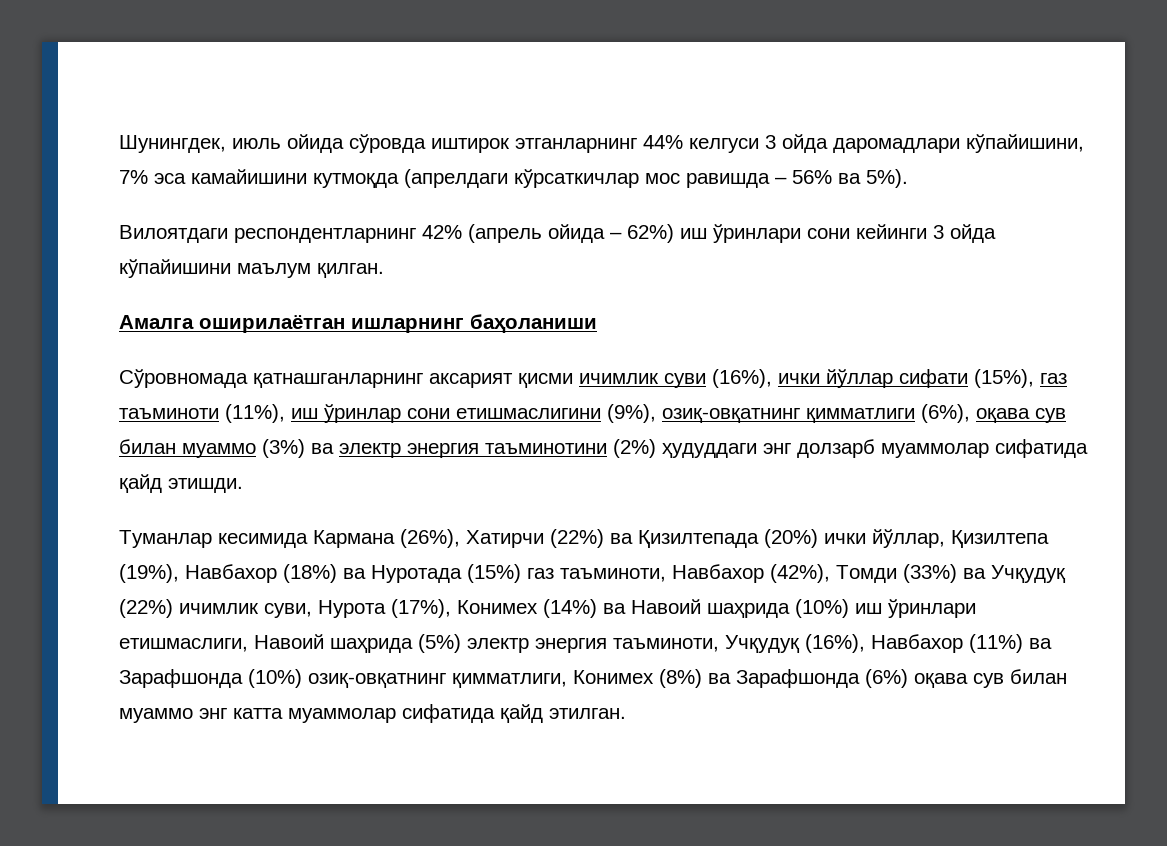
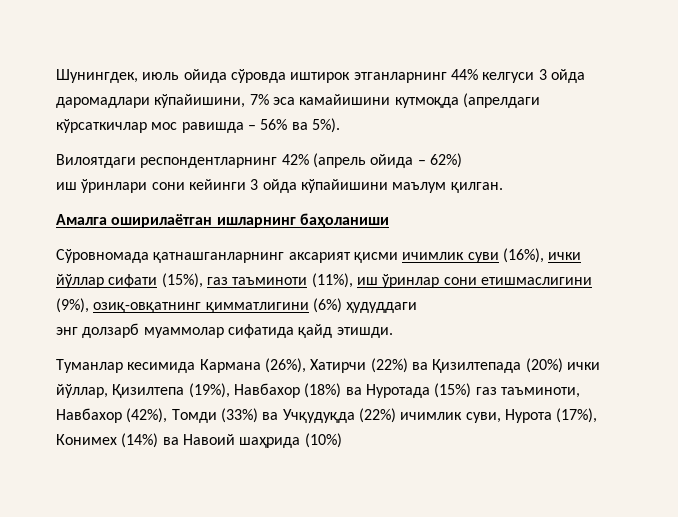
- Вилоятдаги респондентларнинг 42% (апрель ойида – 62%) иш ўринлари сони кейинги 3 ойда кўпайишини маълум қилган.
+ Вилоятдаги респондентларнинг 42% (апрель ойида – 62%)
+ иш ўринлари сони кейинги 3 ойда кўпайишини маълум қилган.
- Сўровномада қатнашганларнинг аксарият қисми ичимлик суви (16%), ички йўллар сифати (15%), газ таъминоти (11%), иш ўринлар сони етишмаслигини (9%), озиқ-овқатнинг қимматлиги (6%), оқава сув билан муаммо (3%) ва электр энергия таъминотини (2%) ҳудуддаги энг долзарб муаммолар сифатида қайд этишди.
+ Сўровномада қатнашганларнинг аксарият қисми ичимлик суви (16%), ички йўллар сифати (15%), газ таъминоти (11%), иш ўринлар сони етишмаслигини (9%), озиқ-овқатнинг қимматлигини (6%) ҳудуддаги
+ энг долзарб муаммолар сифатида қайд этишди.
- Туманлар кесимида Кармана (26%), Хатирчи (22%) ва Қизилтепада (20%) ички йўллар, Қизилтепа (19%), Навбахор (18%) ва Нуротада (15%) газ таъминоти, Навбахор (42%), Томди (33%) ва Учқудуқ (22%) ичимлик суви, Нурота (17%), Конимех (14%) ва Навоий шаҳрида (10%) иш ўринлари етишмаслиги, Навоий шаҳрида (5%) электр энергия таъминоти, Учқудуқ (16%), Навбахор (11%) ва Зарафшонда (10%) озиқ-овқатнинг қимматлиги, Конимех (8%) ва Зарафшонда (6%) оқава сув билан муаммо энг катта муаммолар сифатида қайд этилган.
+ Туманлар кесимида Кармана (26%), Хатирчи (22%) ва Қизилтепада (20%) ички йўллар, Қизилтепа (19%), Навбахор (18%) ва Нуротада (15%) газ таъминоти, Навбахор (42%), Томди (33%) ва Учқудуқда (22%) ичимлик суви, Нурота (17%), Конимех (14%) ва Навоий шаҳрида (10%)

